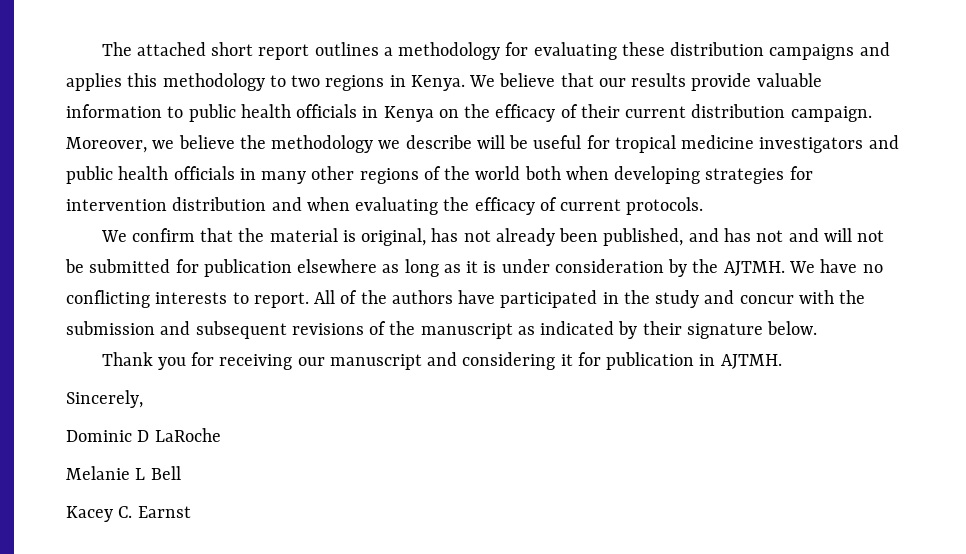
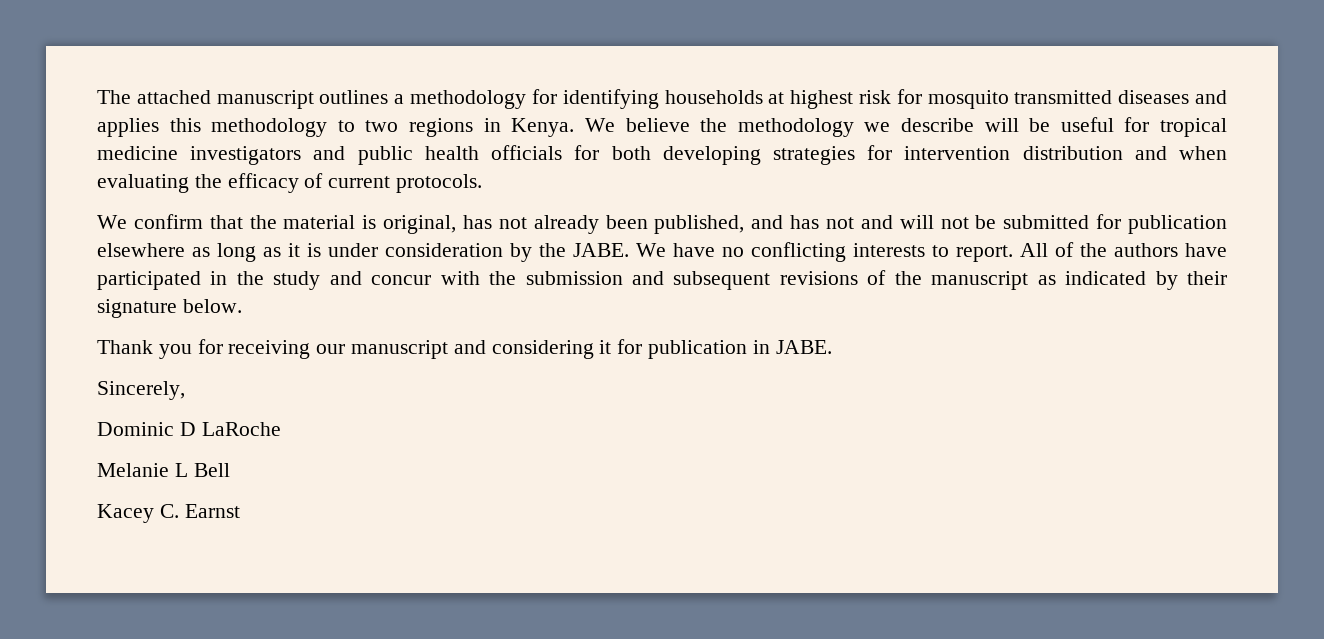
- The attached short report outlines a methodology for evaluating these distribution campaigns and applies this methodology to two regions in Kenya.
+ The attached manuscript outlines a methodology for identifying households at highest risk for mosquito transmitted diseases and applies this methodology to two regions in Kenya.
- We believe that our results provide valuable information to public health officials in Kenya on the efficacy of their current distribution campaign. Moreover, we believe the methodology we describe will be useful for tropical medicine investigators and public health officials in many other regions of the world both when developing strategies for intervention distribution and when evaluating the efficacy of current protocols.
+ We believe the methodology we describe will be useful for tropical medicine investigators and public health officials for both developing strategies for intervention distribution and when evaluating the efficacy of current protocols.
- We confirm that the material is original, has not already been published, and has not and will not be submitted for publication elsewhere as long as it is under consideration by the AJTMH.
+ We confirm that the material is original, has not already been published, and has not and will not be submitted for publication elsewhere as long as it is under consideration by the JABE.
- Thank you for receiving our manuscript and considering it for publication in AJTMH.
+ Thank you for receiving our manuscript and considering it for publication in JABE.

